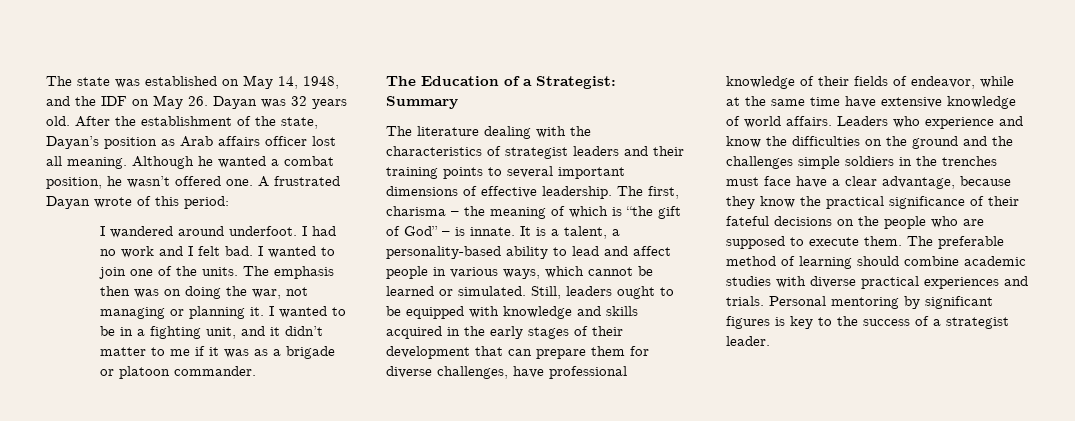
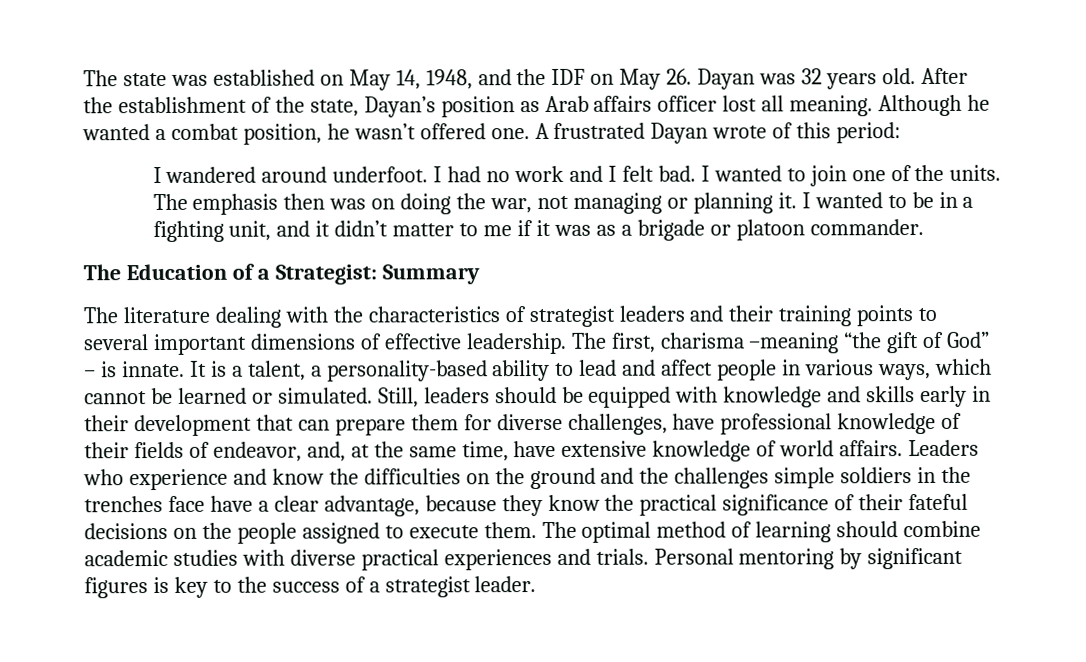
- The first, charisma – the meaning of which is “the gift of God” – is innate.
+ The first, charisma –meaning “the gift of God” – is innate.
- Still, leaders ought to be equipped with knowledge and skills acquired in the early stages of their development that can prepare them for diverse challenges, have professional knowledge of their fields of endeavor, while at the same time have extensive knowledge of world affairs.
+ Still, leaders should be equipped with knowledge and skills early in their development that can prepare them for diverse challenges, have professional knowledge of their fields of endeavor, and, at the same time, have extensive knowledge of world affairs.
- Leaders who experience and know the difficulties on the ground and the challenges simple soldiers in the trenches must face have a clear advantage, because they know the practical significance of their fateful decisions on the people who are supposed to execute them.
+ Leaders who experience and know the difficulties on the ground and the challenges simple soldiers in the trenches face have a clear advantage, because they know the practical significance of their fateful decisions on the people assigned to execute them.
- The preferable method of learning should combine academic studies with diverse practical experiences and trials.
+ The optimal method of learning should combine academic studies with diverse practical experiences and trials.

